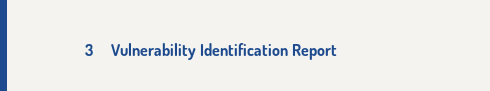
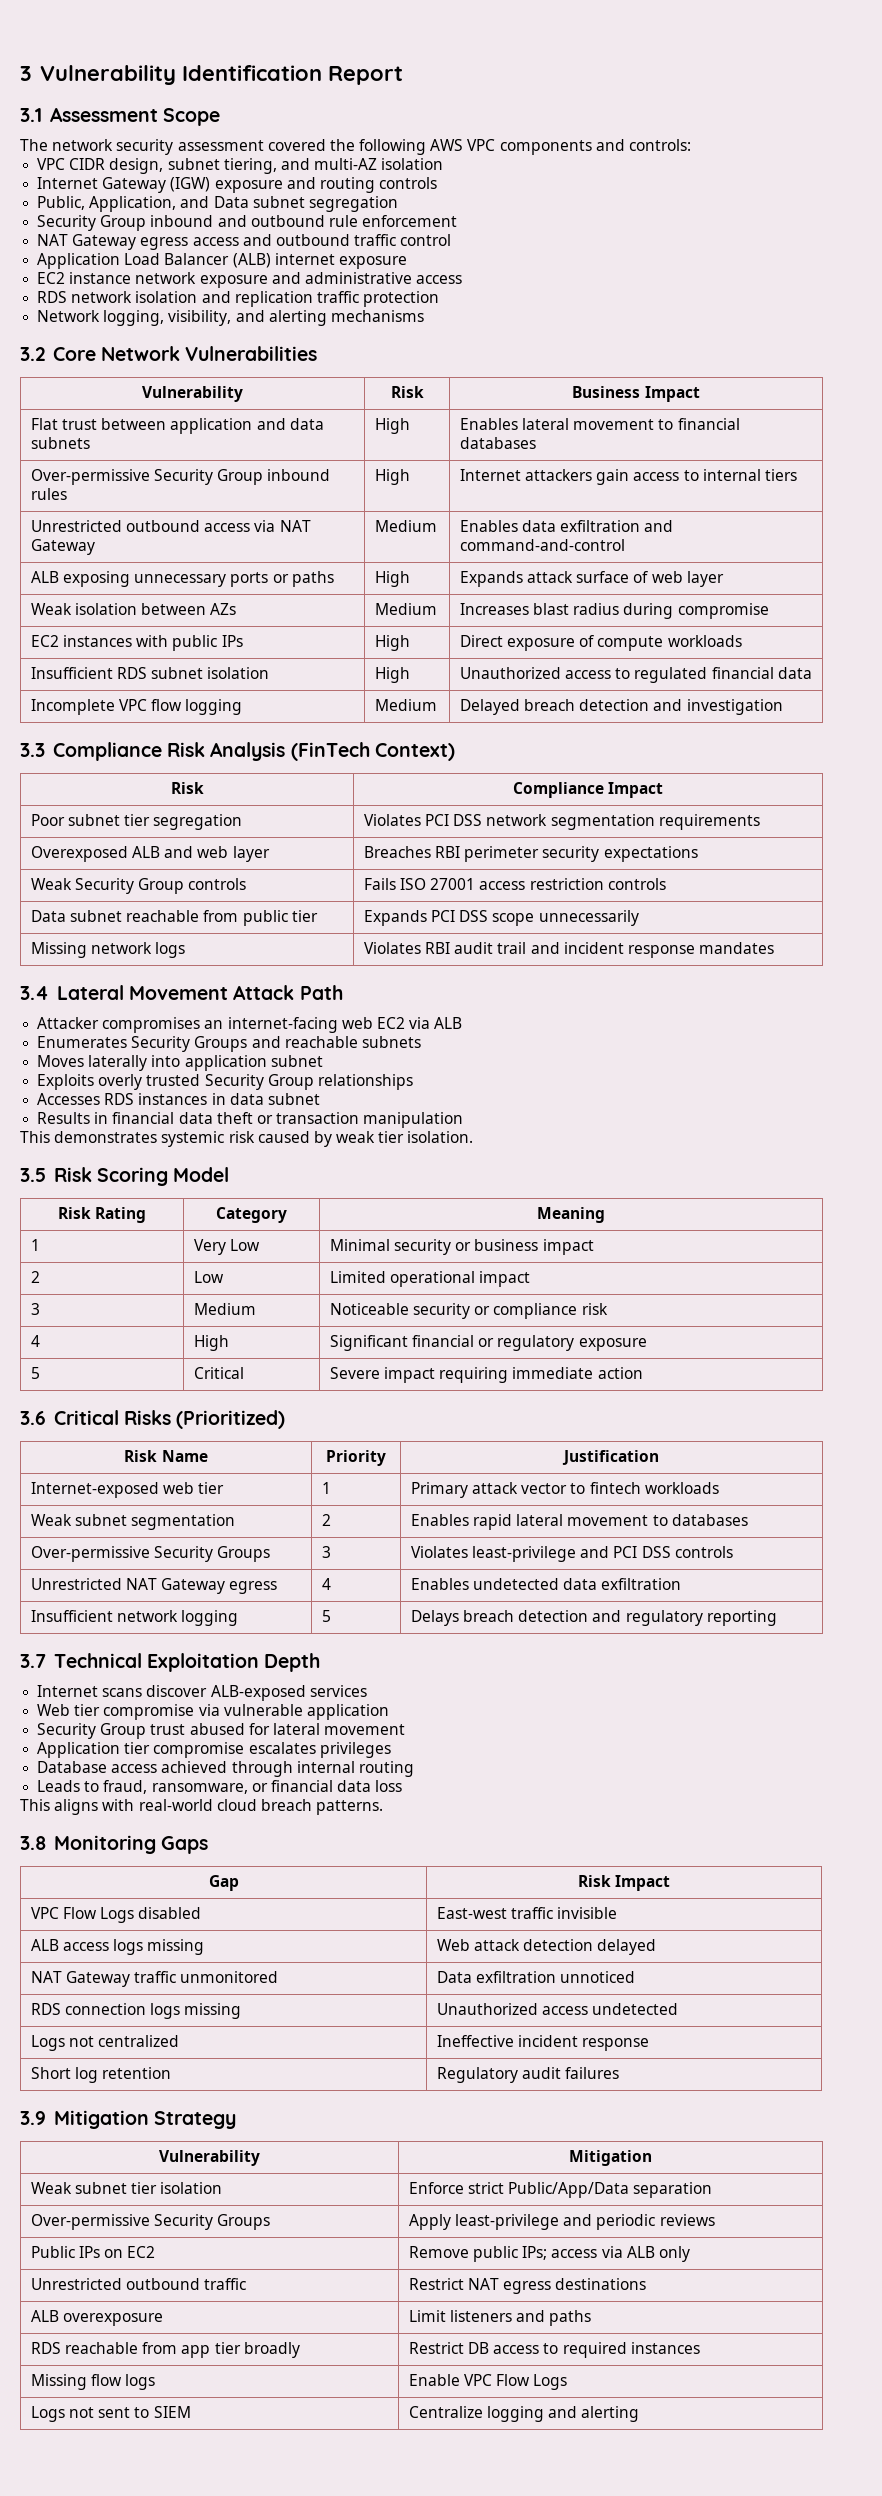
+ 3.1 Assessment Scope
+ The network security assessment covered the following AWS VPC components and controls:
+ VPC CIDR design, subnet tiering, and multi-AZ isolation
+ Internet Gateway (IGW) exposure and routing controls
+ Public, Application, and Data subnet segregation
+ Security Group inbound and outbound rule enforcement
+ NAT Gateway egress access and outbound traffic control
+ Application Load Balancer (ALB) internet exposure
+ EC2 instance network exposure and administrative access
+ RDS network isolation and replication traffic protection
+ Network logging, visibility, and alerting mechanisms
+ 3.2 Core Network Vulnerabilities
+ Vulnerability | Risk | Business Impact
+ Flat trust between application and data subnets | High | Enables lateral movement to financial databases
+ Over-permissive Security Group inbound rules | High | Internet attackers gain access to internal tiers
+ Unrestricted outbound access via NAT Gateway | Medium | Enables data exfiltration and command-and-control
+ ALB exposing unnecessary ports or paths | High | Expands attack surface of web layer
+ Weak isolation between AZs | Medium | Increases blast radius during compromise
+ EC2 instances with public IPs | High | Direct exposure of compute workloads
+ Insufficient RDS subnet isolation | High | Unauthorized access to regulated financial data
+ Incomplete VPC flow logging | Medium | Delayed breach detection and investigation
+ 3.3 Compliance Risk Analysis (FinTech Context)
+ Risk | Compliance Impact
+ Poor subnet tier segregation | Violates PCI DSS network segmentation requirements
+ Overexposed ALB and web layer | Breaches RBI perimeter security expectations
+ Weak Security Group controls | Fails ISO 27001 access restriction controls
+ Data subnet reachable from public tier | Expands PCI DSS scope unnecessarily
+ Missing network logs | Violates RBI audit trail and incident response mandates
+ 3.4 Lateral Movement Attack Path
+ Attacker compromises an internet-facing web EC2 via ALB
+ Enumerates Security Groups and reachable subnets
+ Moves laterally into application subnet
+ Exploits overly trusted Security Group relationships
+ Accesses RDS instances in data subnet
+ Results in financial data theft or transaction manipulation
+ This demonstrates systemic risk caused by weak tier isolation.
+ 3.5 Risk Scoring Model
+ Risk Rating | Category | Meaning
+ 1 | Very Low | Minimal security or business impact
+ 2 | Low | Limited operational impact
+ 3 | Medium | Noticeable security or compliance risk
+ 4 | High | Significant financial or regulatory exposure
+ 5 | Critical | Severe impact requiring immediate action
+ 3.6 Critical Risks (Prioritized)
+ Risk Name | Priority | Justification
+ Internet-exposed web tier | 1 | Primary attack vector to fintech workloads
+ Weak subnet segmentation | 2 | Enables rapid lateral movement to databases
+ Over-permissive Security Groups | 3 | Violates least-privilege and PCI DSS controls
+ Unrestricted NAT Gateway egress | 4 | Enables undetected data exfiltration
+ Insufficient network logging | 5 | Delays breach detection and regulatory reporting
+ 3.7 Technical Exploitation Depth
+ Internet scans discover ALB-exposed services
+ Web tier compromise via vulnerable application
+ Security Group trust abused for lateral movement
+ Application tier compromise escalates privileges
+ Database access achieved through internal routing
+ Leads to fraud, ransomware, or financial data loss
+ This aligns with real-world cloud breach patterns.
+ 3.8 Monitoring Gaps
+ Gap | Risk Impact
+ VPC Flow Logs disabled | East-west traffic invisible
+ ALB access logs missing | Web attack detection delayed
+ NAT Gateway traffic unmonitored | Data exfiltration unnoticed
+ RDS connection logs missing | Unauthorized access undetected
+ Logs not centralized | Ineffective incident response
+ Short log retention | Regulatory audit failures
+ 3.9 Mitigation Strategy
+ Vulnerability | Mitigation
+ Weak subnet tier isolation | Enforce strict Public/App/Data separation
+ Over-permissive Security Groups | Apply least-privilege and periodic reviews
+ Public IPs on EC2 | Remove public IPs; access via ALB only
+ Unrestricted outbound traffic | Restrict NAT egress destinations
+ ALB overexposure | Limit listeners and paths
+ RDS reachable from app tier broadly | Restrict DB access to required instances
+ Missing flow logs | Enable VPC Flow Logs
+ Logs not sent to SIEM | Centralize logging and alerting

